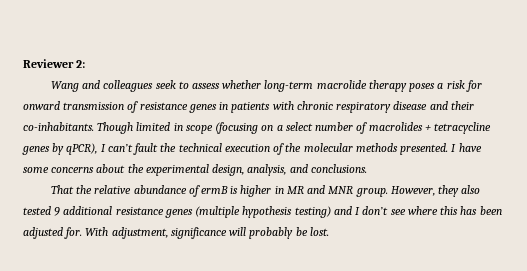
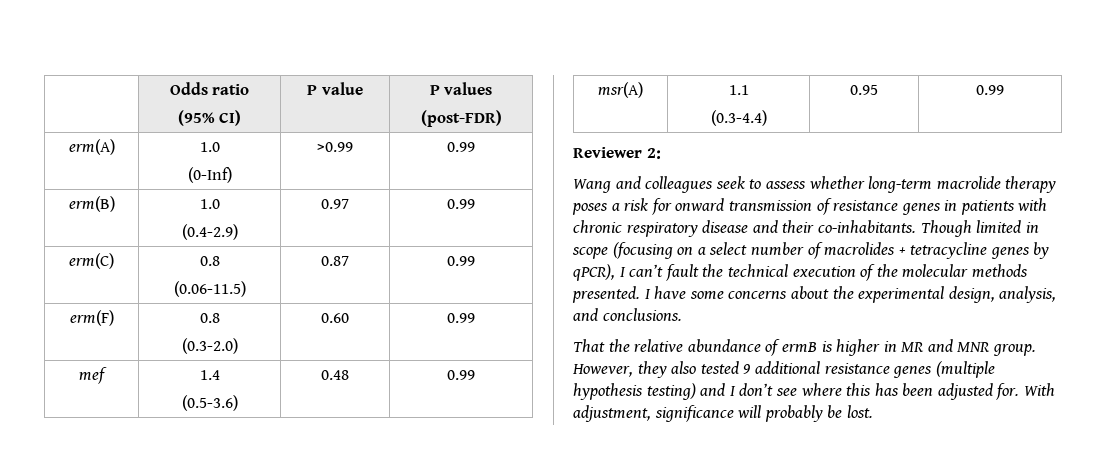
+ | Odds ratio
+ (95% CI) | P value | P values
+ (post-FDR)
+ erm(A) | 1.0
+ (0-Inf) | >0.99 | 0.99
+ erm(B) | 1.0
+ (0.4-2.9) | 0.97 | 0.99
+ erm(C) | 0.8
+ (0.06-11.5) | 0.87 | 0.99
+ erm(F) | 0.8
+ (0.3-2.0) | 0.60 | 0.99
+ mef | 1.4
+ (0.5-3.6) | 0.48 | 0.99
+ msr(A) | 1.1
+ (0.3-4.4) | 0.95 | 0.99

